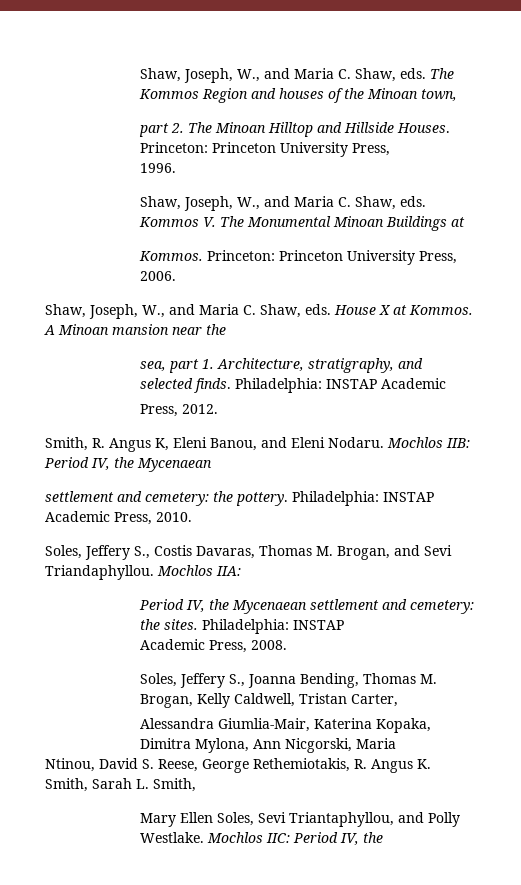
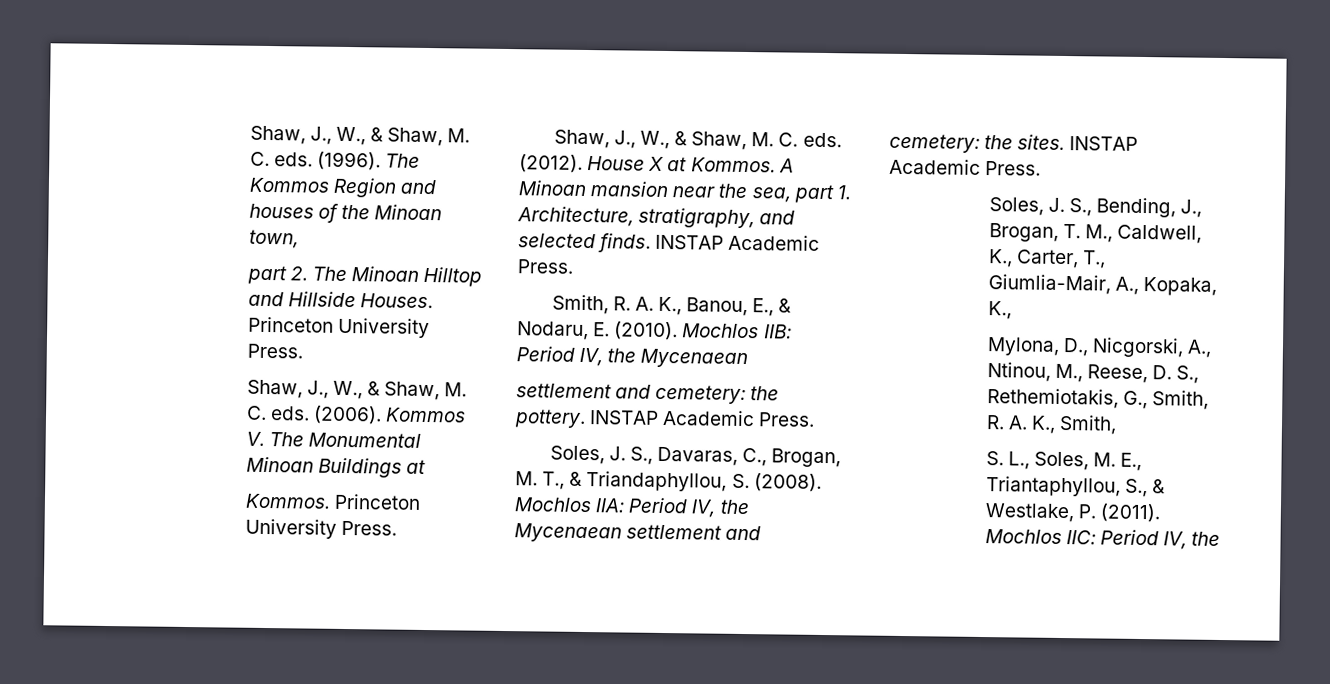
- Shaw, Joseph, W., and Maria C. Shaw, eds. The Kommos Region and houses of the Minoan town,
+ Shaw, J., W., & Shaw, M. C. eds. (1996). The Kommos Region and houses of the Minoan town,
- part 2. The Minoan Hilltop and Hillside Houses. Princeton: Princeton University Press,
- 1996.
- Shaw, Joseph, W., and Maria C. Shaw, eds. Kommos V. The Monumental Minoan Buildings at
+ part 2. The Minoan Hilltop and Hillside Houses. Princeton University Press.
+ Shaw, J., W., & Shaw, M. C. eds. (2006). Kommos V. The Monumental Minoan Buildings at
- Kommos. Princeton: Princeton University Press, 2006.
- Shaw, Joseph, W., and Maria C. Shaw, eds. House X at Kommos.
+ Kommos. Princeton University Press.
+ Shaw, J., W., & Shaw, M. C. eds. (2012). House X at Kommos.
- A Minoan mansion near the
- sea, part 1. Architecture, stratigraphy, and selected finds. Philadelphia: INSTAP Academic
- Press, 2012.
- Smith, R. Angus K, Eleni Banou, and Eleni Nodaru.
+ A Minoan mansion near the sea, part 1. Architecture, stratigraphy, and selected finds. INSTAP Academic Press.
+ Smith, R. A. K., Banou, E., & Nodaru, E. (2010).
- settlement and cemetery: the pottery. Philadelphia: INSTAP Academic Press, 2010.
- Soles, Jeffery S., Costis Davaras, Thomas M. Brogan, and Sevi Triandaphyllou.
+ settlement and cemetery: the pottery. INSTAP Academic Press.
+ Soles, J. S., Davaras, C., Brogan, M. T., & Triandaphyllou, S. (2008).
- Mochlos IIA:
- Period IV, the Mycenaean settlement and cemetery: the sites. Philadelphia: INSTAP
- Academic Press, 2008.
- Soles, Jeffery S., Joanna Bending, Thomas M. Brogan, Kelly Caldwell, Tristan Carter,
- Alessandra Giumlia-Mair, Katerina Kopaka, Dimitra Mylona, Ann Nicgorski, Maria
- Ntinou, David S. Reese, George Rethemiotakis, R. Angus K. Smith, Sarah L. Smith,
- Mary Ellen Soles, Sevi Triantaphyllou, and Polly Westlake.
+ Mochlos IIA: Period IV, the Mycenaean settlement and cemetery: the sites. INSTAP Academic Press.
+ Soles, J. S., Bending, J., Brogan, T. M., Caldwell, K., Carter, T., Giumlia-Mair, A., Kopaka, K.,
+ Mylona, D., Nicgorski, A., Ntinou, M., Reese, D. S., Rethemiotakis, G., Smith, R. A. K., Smith,
+ S. L., Soles, M. E., Triantaphyllou, S., & Westlake, P. (2011).

